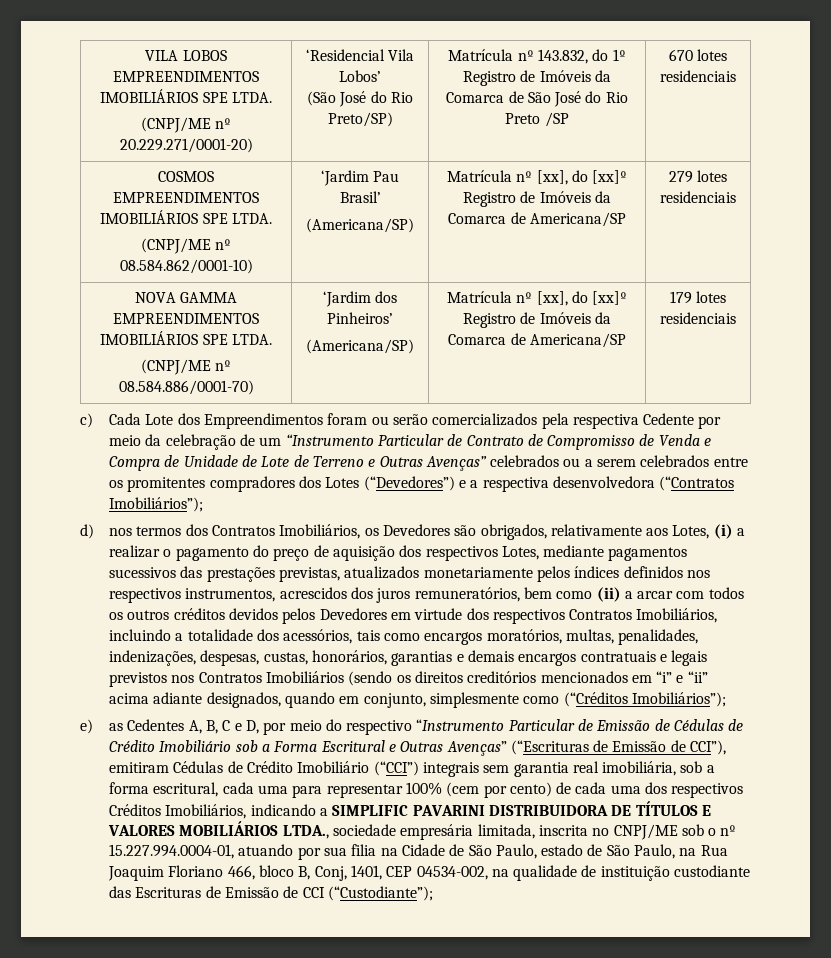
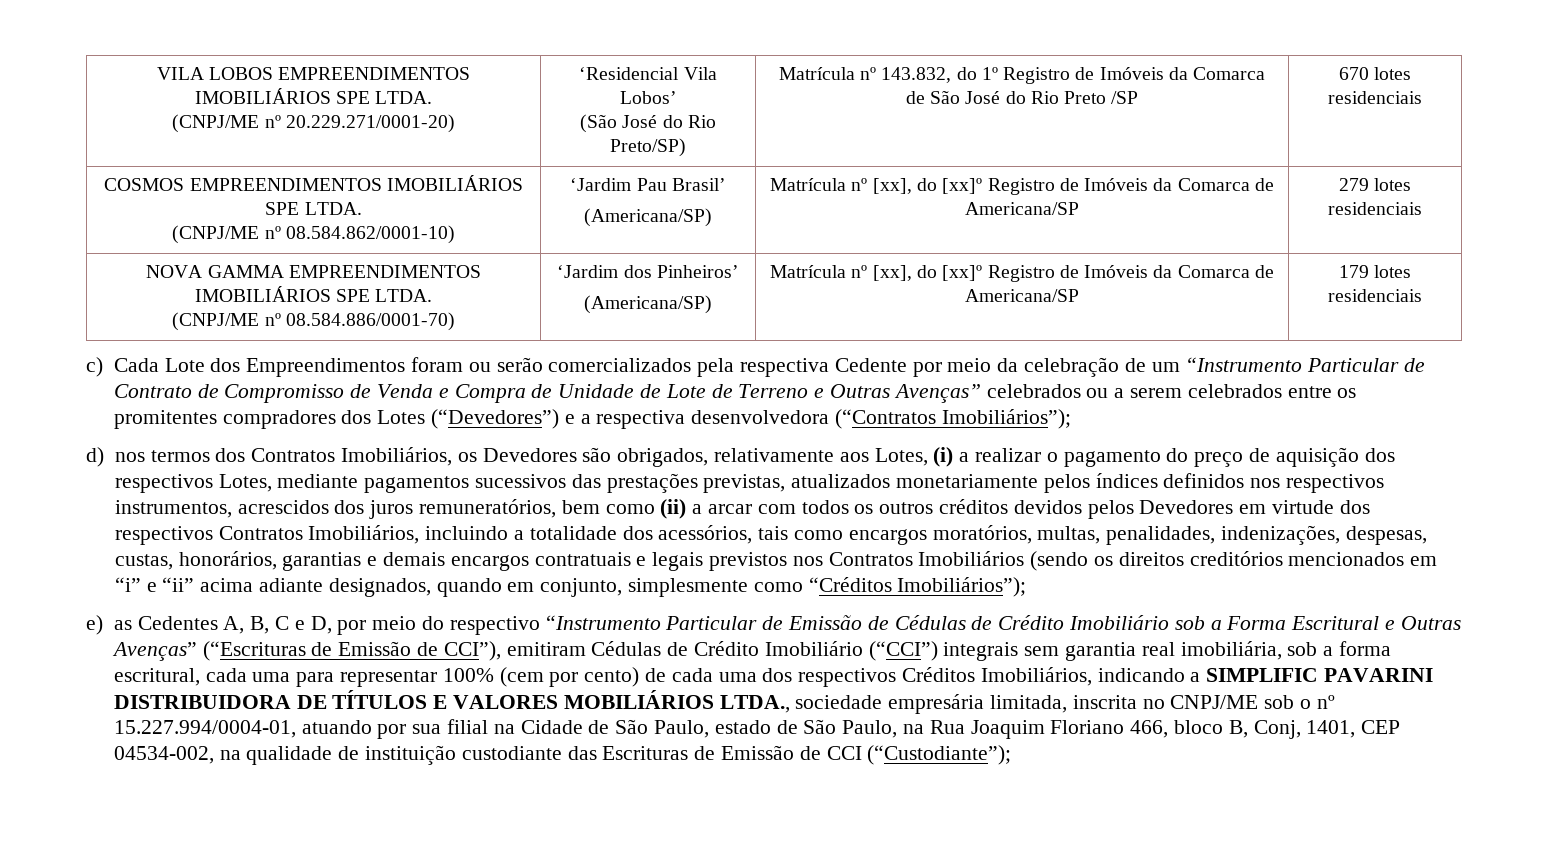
- d) nos termos dos Contratos Imobiliários, os Devedores são obrigados, relativamente aos Lotes, (i) a realizar o pagamento do preço de aquisição dos respectivos Lotes, mediante pagamentos sucessivos das prestações previstas, atualizados monetariamente pelos índices definidos nos respectivos instrumentos, acrescidos dos juros remuneratórios, bem como (ii) a arcar com todos os outros créditos devidos pelos Devedores em virtude dos respectivos Contratos Imobiliários, incluindo a totalidade dos acessórios, tais como encargos moratórios, multas, penalidades, indenizações, despesas, custas, honorários, garantias e demais encargos contratuais e legais previstos nos Contratos Imobiliários (sendo os direitos creditórios mencionados em “i” e “ii” acima adiante designados, quando em conjunto, simplesmente como (“Créditos Imobiliários”);
+ d) nos termos dos Contratos Imobiliários, os Devedores são obrigados, relativamente aos Lotes, (i) a realizar o pagamento do preço de aquisição dos respectivos Lotes, mediante pagamentos sucessivos das prestações previstas, atualizados monetariamente pelos índices definidos nos respectivos instrumentos, acrescidos dos juros remuneratórios, bem como (ii) a arcar com todos os outros créditos devidos pelos Devedores em virtude dos respectivos Contratos Imobiliários, incluindo a totalidade dos acessórios, tais como encargos moratórios, multas, penalidades, indenizações, despesas, custas, honorários, garantias e demais encargos contratuais e legais previstos nos Contratos Imobiliários (sendo os direitos creditórios mencionados em “i” e “ii” acima adiante designados, quando em conjunto, simplesmente como “Créditos Imobiliários”);
- e) as Cedentes A, B, C e D, por meio do respectivo “Instrumento Particular de Emissão de Cédulas de Crédito Imobiliário sob a Forma Escritural e Outras Avenças” (“Escrituras de Emissão de CCI”), emitiram Cédulas de Crédito Imobiliário (“CCI”) integrais sem garantia real imobiliária, sob a forma escritural, cada uma para representar 100% (cem por cento) de cada uma dos respectivos Créditos Imobiliários, indicando a SIMPLIFIC PAVARINI DISTRIBUIDORA DE TÍTULOS E VALORES MOBILIÁRIOS LTDA., sociedade empresária limitada, inscrita no CNPJ/ME sob o nº 15.227.994.0004-01, atuando por sua filia na Cidade de São Paulo, estado de São Paulo, na Rua Joaquim Floriano 466, bloco B, Conj, 1401, CEP 04534-002, na qualidade de instituição custodiante das Escrituras de Emissão de CCI (“Custodiante”);
+ e) as Cedentes A, B, C e D, por meio do respectivo “Instrumento Particular de Emissão de Cédulas de Crédito Imobiliário sob a Forma Escritural e Outras Avenças” (“Escrituras de Emissão de CCI”), emitiram Cédulas de Crédito Imobiliário (“CCI”) integrais sem garantia real imobiliária, sob a forma escritural, cada uma para representar 100% (cem por cento) de cada uma dos respectivos Créditos Imobiliários, indicando a SIMPLIFIC PAVARINI DISTRIBUIDORA DE TÍTULOS E VALORES MOBILIÁRIOS LTDA., sociedade empresária limitada, inscrita no CNPJ/ME sob o nº 15.227.994/0004-01, atuando por sua filial na Cidade de São Paulo, estado de São Paulo, na Rua Joaquim Floriano 466, bloco B, Conj, 1401, CEP 04534-002, na qualidade de instituição custodiante das Escrituras de Emissão de CCI (“Custodiante”);

